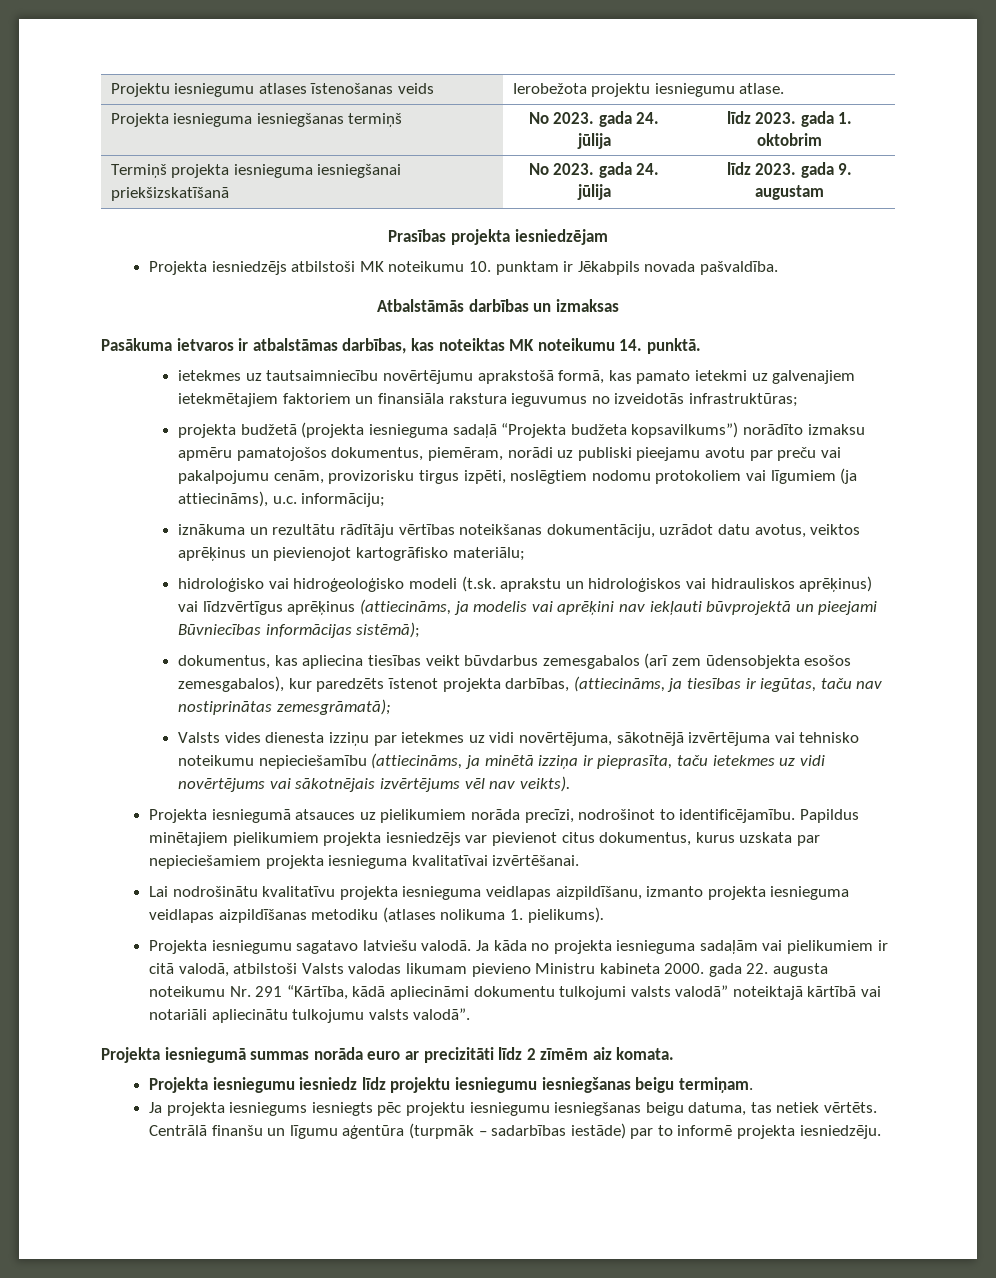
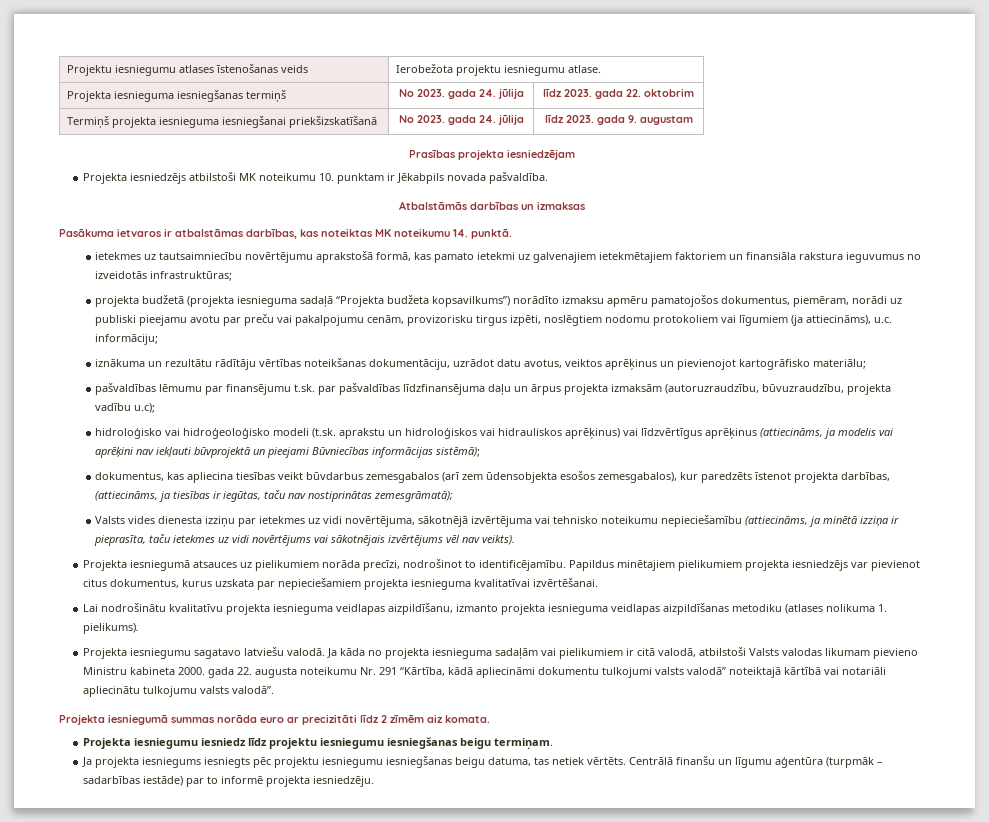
- Projekta iesnieguma iesniegšanas termiņš | No 2023. gada 24. jūlija | līdz 2023. gada 1. oktobrim
+ Projekta iesnieguma iesniegšanas termiņš | No 2023. gada 24. jūlija | līdz 2023. gada 22. oktobrim
+ pašvaldības lēmumu par finansējumu t.sk. par pašvaldības līdzfinansējuma daļu un ārpus projekta izmaksām (autoruzraudzību, būvuzraudzību, projekta vadību u.c);

